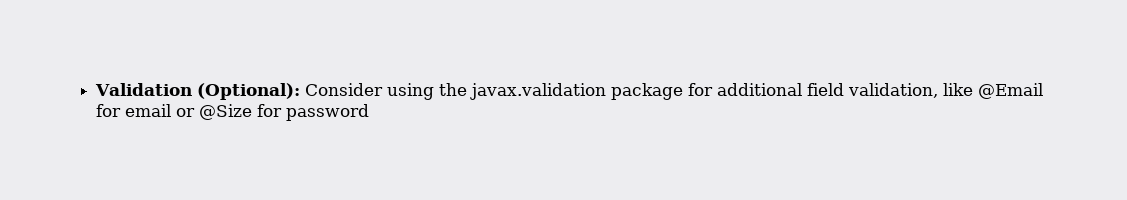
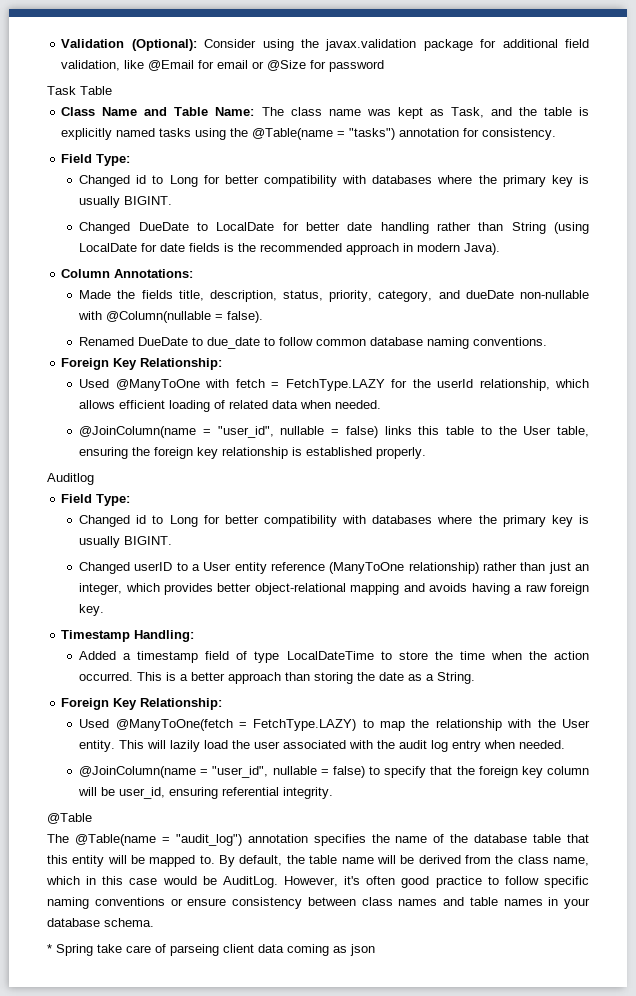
+ Task Table
+ Class Name and Table Name: The class name was kept as Task, and the table is explicitly named tasks using the @Table(name = "tasks") annotation for consistency.
+ Field Type:
+ Changed id to Long for better compatibility with databases where the primary key is usually BIGINT.
+ Changed DueDate to LocalDate for better date handling rather than String (using LocalDate for date fields is the recommended approach in modern Java).
+ Column Annotations:
+ Made the fields title, description, status, priority, category, and dueDate non-nullable with @Column(nullable = false).
+ Renamed DueDate to due_date to follow common database naming conventions.
+ Foreign Key Relationship:
+ Used @ManyToOne with fetch = FetchType.LAZY for the userId relationship, which allows efficient loading of related data when needed.
+ @JoinColumn(name = "user_id", nullable = false) links this table to the User table, ensuring the foreign key relationship is established properly.
+ Auditlog
+ Field Type:
+ Changed id to Long for better compatibility with databases where the primary key is usually BIGINT.
+ Changed userID to a User entity reference (ManyToOne relationship) rather than just an integer, which provides better object-relational mapping and avoids having a raw foreign key.
+ Timestamp Handling:
+ Added a timestamp field of type LocalDateTime to store the time when the action occurred. This is a better approach than storing the date as a String.
+ Foreign Key Relationship:
+ Used @ManyToOne(fetch = FetchType.LAZY) to map the relationship with the User entity. This will lazily load the user associated with the audit log entry when needed.
+ @JoinColumn(name = "user_id", nullable = false) to specify that the foreign key column will be user_id, ensuring referential integrity.
+ @Table
+ The @Table(name = "audit_log") annotation specifies the name of the database table that this entity will be mapped to. By default, the table name will be derived from the class name, which in this case would be AuditLog. However, it's often good practice to follow specific naming conventions or ensure consistency between class names and table names in your database schema.
+ * Spring take care of parseing client data coming as json

